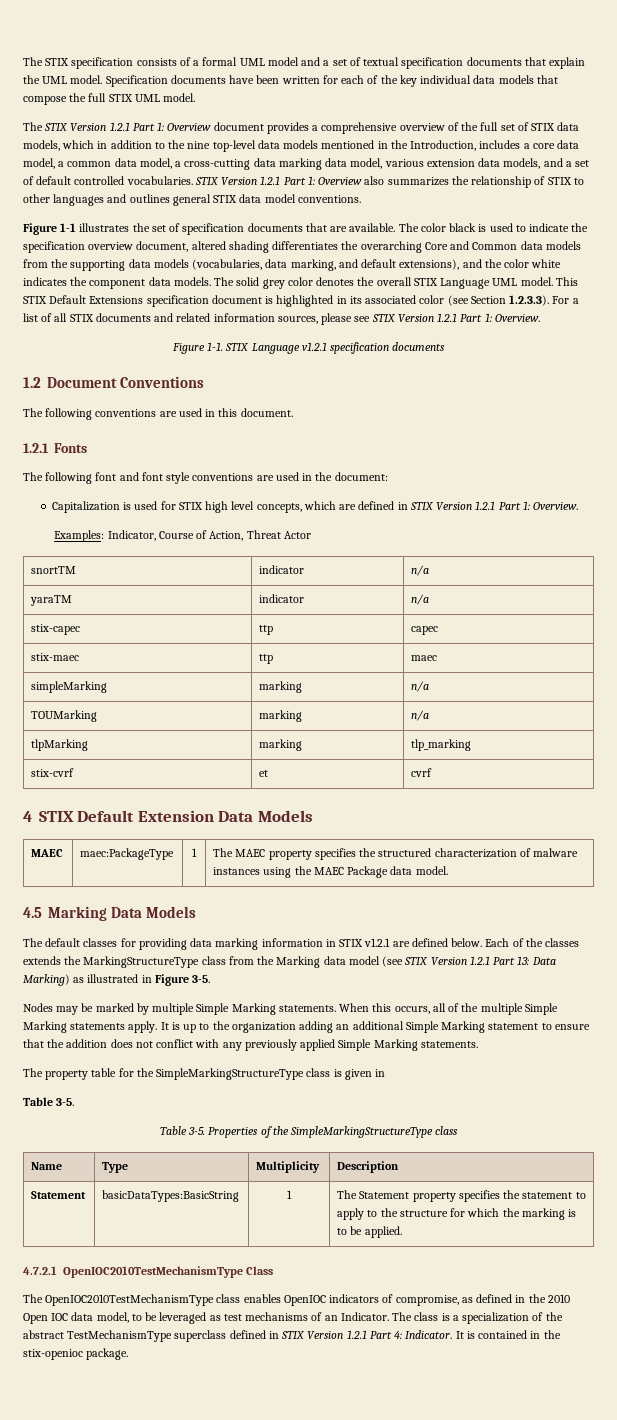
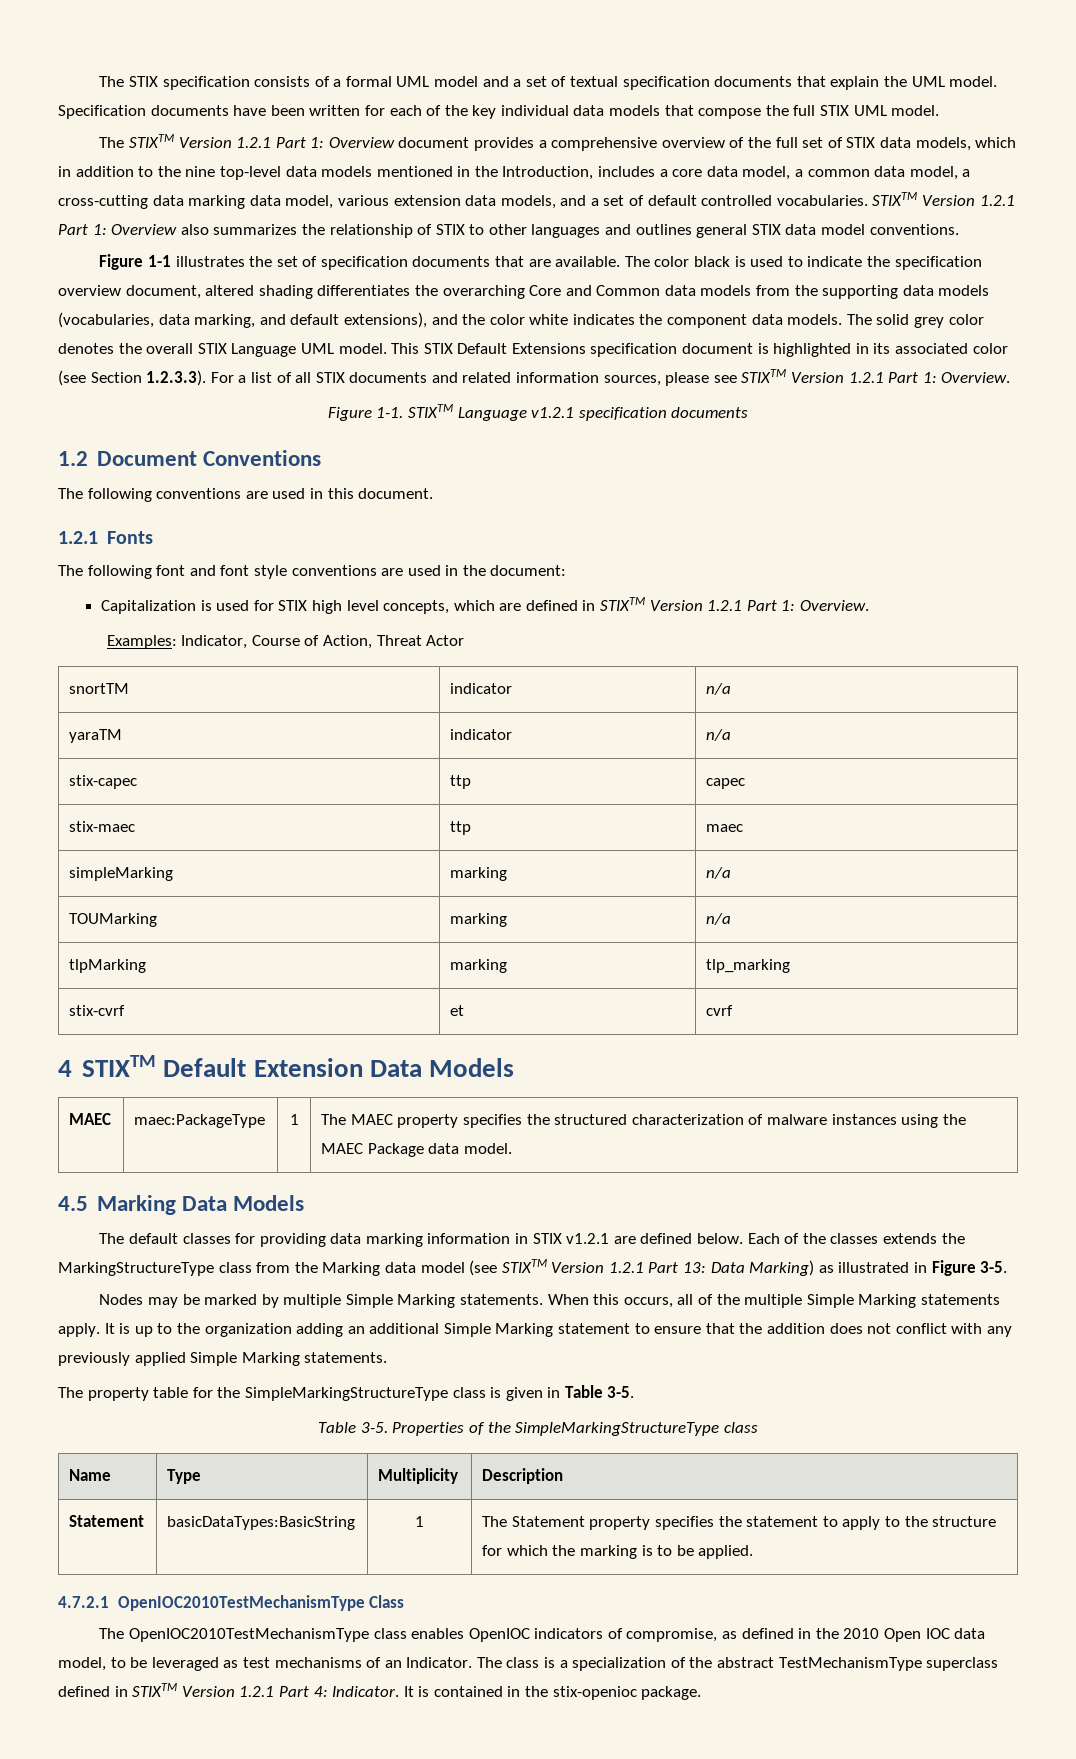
- The STIX Version 1.2.1 Part 1: Overview document provides a comprehensive overview of the full set of STIX data models, which in addition to the nine top-level data models mentioned in the Introduction, includes a core data model, a common data model, a cross-cutting data marking data model, various extension data models, and a set of default controlled vocabularies.
+ The STIXTM Version 1.2.1 Part 1: Overview document provides a comprehensive overview of the full set of STIX data models, which in addition to the nine top-level data models mentioned in the Introduction, includes a core data model, a common data model, a cross-cutting data marking data model, various extension data models, and a set of default controlled vocabularies.
- STIX Version 1.2.1 Part 1: Overview also summarizes the relationship of STIX to other languages and outlines general STIX data model conventions.
+ STIXTM Version 1.2.1 Part 1: Overview also summarizes the relationship of STIX to other languages and outlines general STIX data model conventions.
- This STIX Default Extensions specification document is highlighted in its associated color (see Section 1.2.3.3). For a list of all STIX documents and related information sources, please see STIX Version 1.2.1 Part 1: Overview.
+ This STIX Default Extensions specification document is highlighted in its associated color (see Section 1.2.3.3). For a list of all STIX documents and related information sources, please see STIXTM Version 1.2.1 Part 1: Overview.
- STIX Language v1.2.1 specification documents
+ STIXTM Language v1.2.1 specification documents
- Capitalization is used for STIX high level concepts, which are defined in STIX Version 1.2.1 Part 1: Overview.
+ Capitalization is used for STIX high level concepts, which are defined in STIXTM Version 1.2.1 Part 1: Overview.
- 4 STIX Default Extension Data Models
+ 4 STIXTM Default Extension Data Models
- Each of the classes extends the MarkingStructureType class from the Marking data model (see STIX Version 1.2.1 Part 13: Data Marking) as illustrated in Figure 3-5.
+ Each of the classes extends the MarkingStructureType class from the Marking data model (see STIXTM Version 1.2.1 Part 13: Data Marking) as illustrated in Figure 3-5.
- The property table for the SimpleMarkingStructureType class is given in
- Table 3-5.
+ The property table for the SimpleMarkingStructureType class is given in Table 3-5.
- The class is a specialization of the abstract TestMechanismType superclass defined in STIX Version 1.2.1 Part 4: Indicator.
+ The class is a specialization of the abstract TestMechanismType superclass defined in STIXTM Version 1.2.1 Part 4: Indicator.

